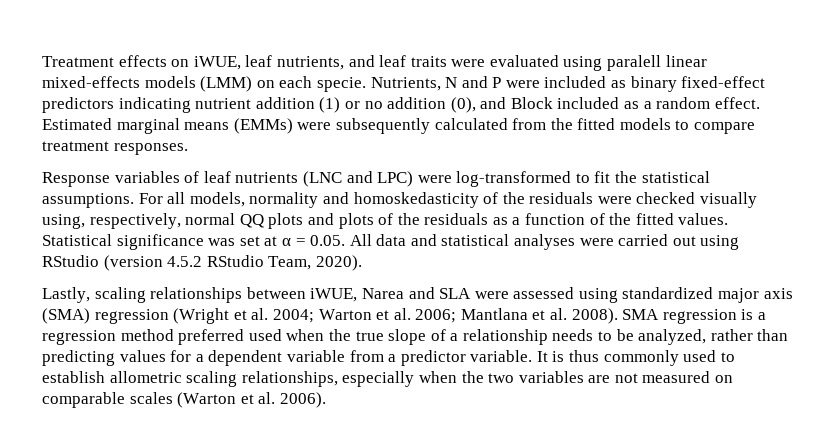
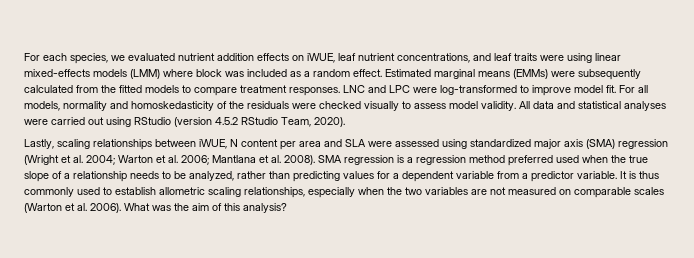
- Treatment effects on iWUE, leaf nutrients, and leaf traits were evaluated using paralell linear mixed-effects models (LMM) on each specie. Nutrients, N and P were included as binary fixed-effect predictors indicating nutrient addition (1) or no addition (0), and Block included as a random effect.
+ For each species, we evaluated nutrient addition effects on iWUE, leaf nutrient concentrations, and leaf traits were using linear mixed-effects models (LMM) where block was included as a random effect.
- Estimated marginal means (EMMs) were subsequently calculated from the fitted models to compare treatment responses.
- Response variables of leaf nutrients (LNC and LPC) were log-transformed to fit the statistical assumptions.
+ Estimated marginal means (EMMs) were subsequently calculated from the fitted models to compare treatment responses. LNC and LPC were log-transformed to improve model fit.
- For all models, normality and homoskedasticity of the residuals were checked visually using, respectively, normal QQ plots and plots of the residuals as a function of the fitted values. Statistical significance was set at α = 0.05. All data and statistical analyses were carried out using RStudio (version 4.5.2 RStudio Team, 2020).
+ For all models, normality and homoskedasticity of the residuals were checked visually to assess model validity. All data and statistical analyses were carried out using RStudio (version 4.5.2 RStudio Team, 2020).
- Lastly, scaling relationships between iWUE, Narea and SLA were assessed using standardized major axis (SMA) regression (Wright et al. 2004; Warton et al. 2006; Mantlana et al. 2008).
+ Lastly, scaling relationships between iWUE, N content per area and SLA were assessed using standardized major axis (SMA) regression (Wright et al. 2004; Warton et al. 2006; Mantlana et al. 2008).
+ What was the aim of this analysis?

